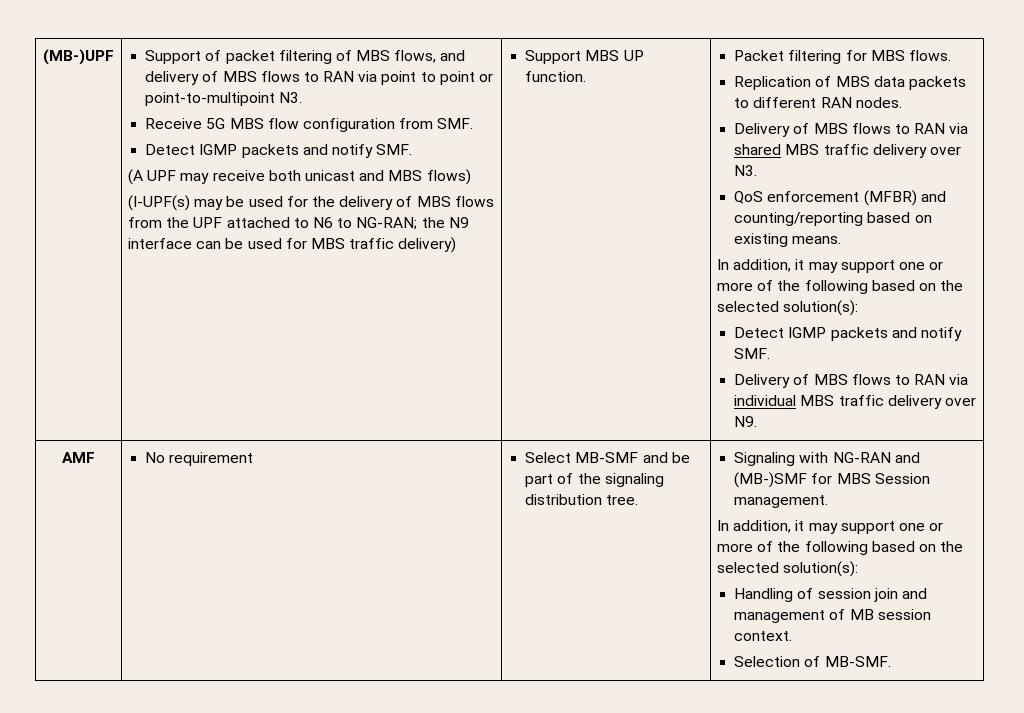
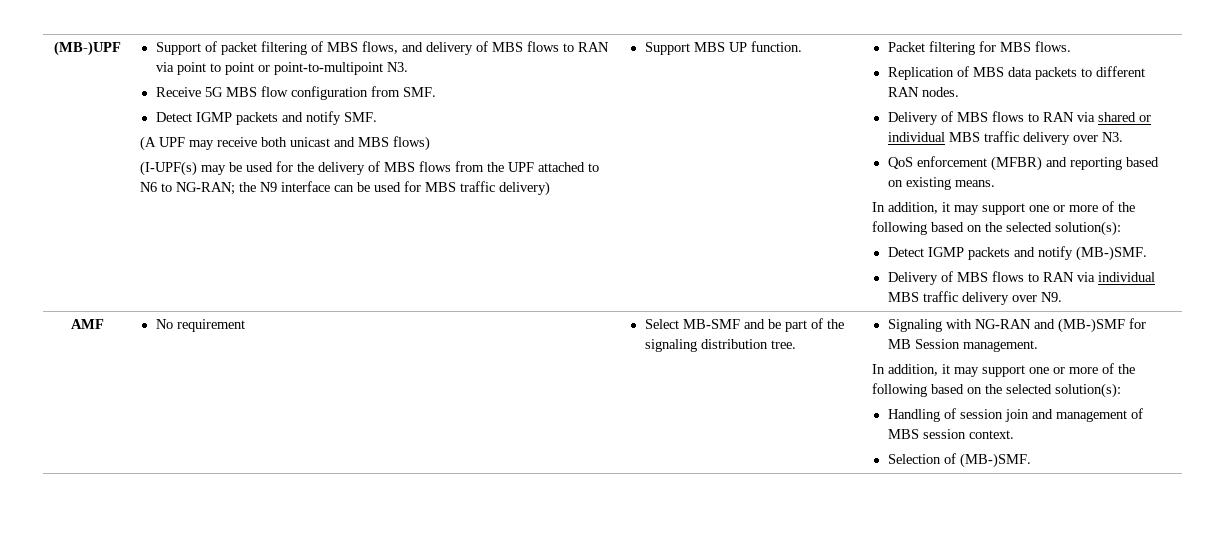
- Delivery of MBS flows to RAN via shared MBS traffic delivery over N3.
+ Delivery of MBS flows to RAN via shared or individual MBS traffic delivery over N3.
- QoS enforcement (MFBR) and counting/reporting based on existing means.
+ QoS enforcement (MFBR) and reporting based on existing means.
  In addition, it may support one or more of the following based on the selected solution(s):
- Detect IGMP packets and notify SMF.
+ Detect IGMP packets and notify (MB-)SMF.
- Signaling with NG-RAN and (MB-)SMF for MBS Session management.
+ Signaling with NG-RAN and (MB-)SMF for MB Session management.
- Handling of session join and management of MB session context.
+ Handling of session join and management of MBS session context.
- Selection of MB-SMF.
+ Selection of (MB-)SMF.

